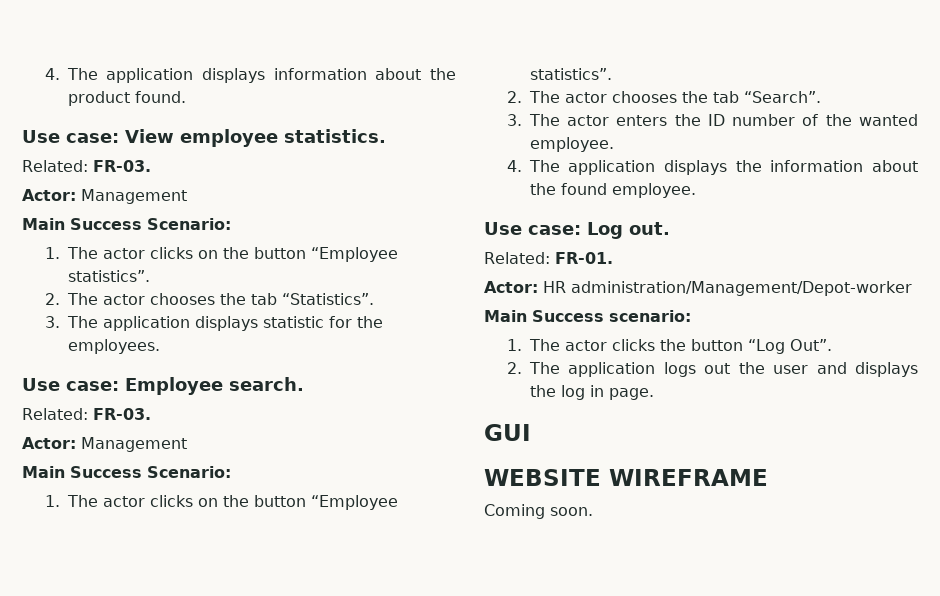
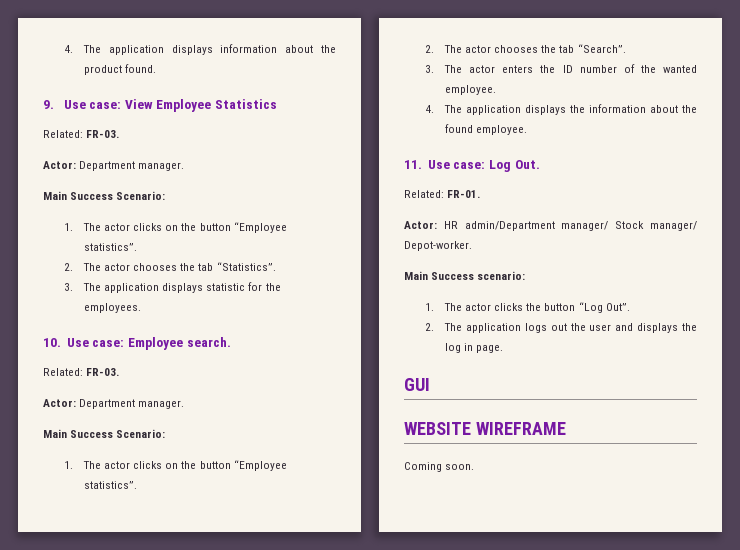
- Use case: View employee statistics.
+ 9. Use case: View Employee Statistics
  Related: FR-03.
- Actor: Management
+ Actor: Department manager.
- Use case: Employee search.
+ 10. Use case: Employee search.
  Related: FR-03.
- Actor: Management
+ Actor: Department manager.
- Use case: Log out.
+ 11. Use case: Log Out.
- Actor: HR administration/Management/Depot-worker
+ Actor: HR admin/Department manager/ Stock manager/ Depot-worker.

